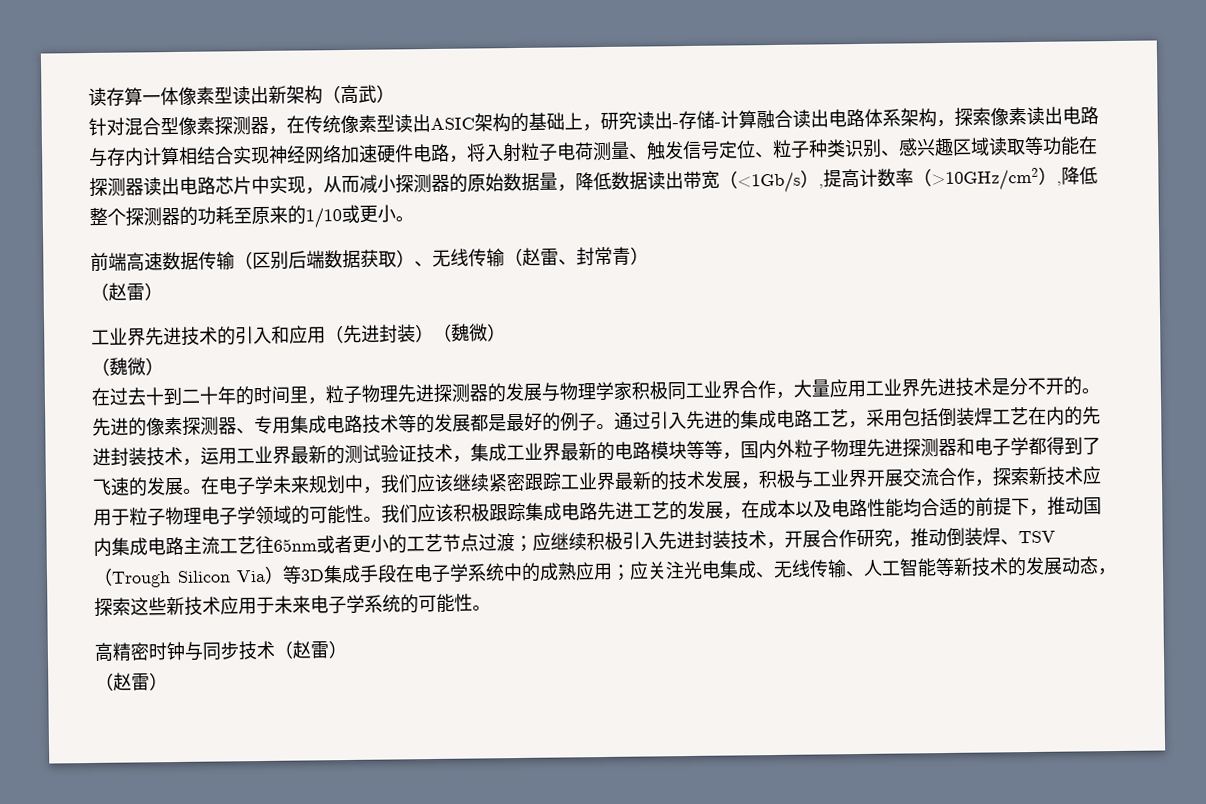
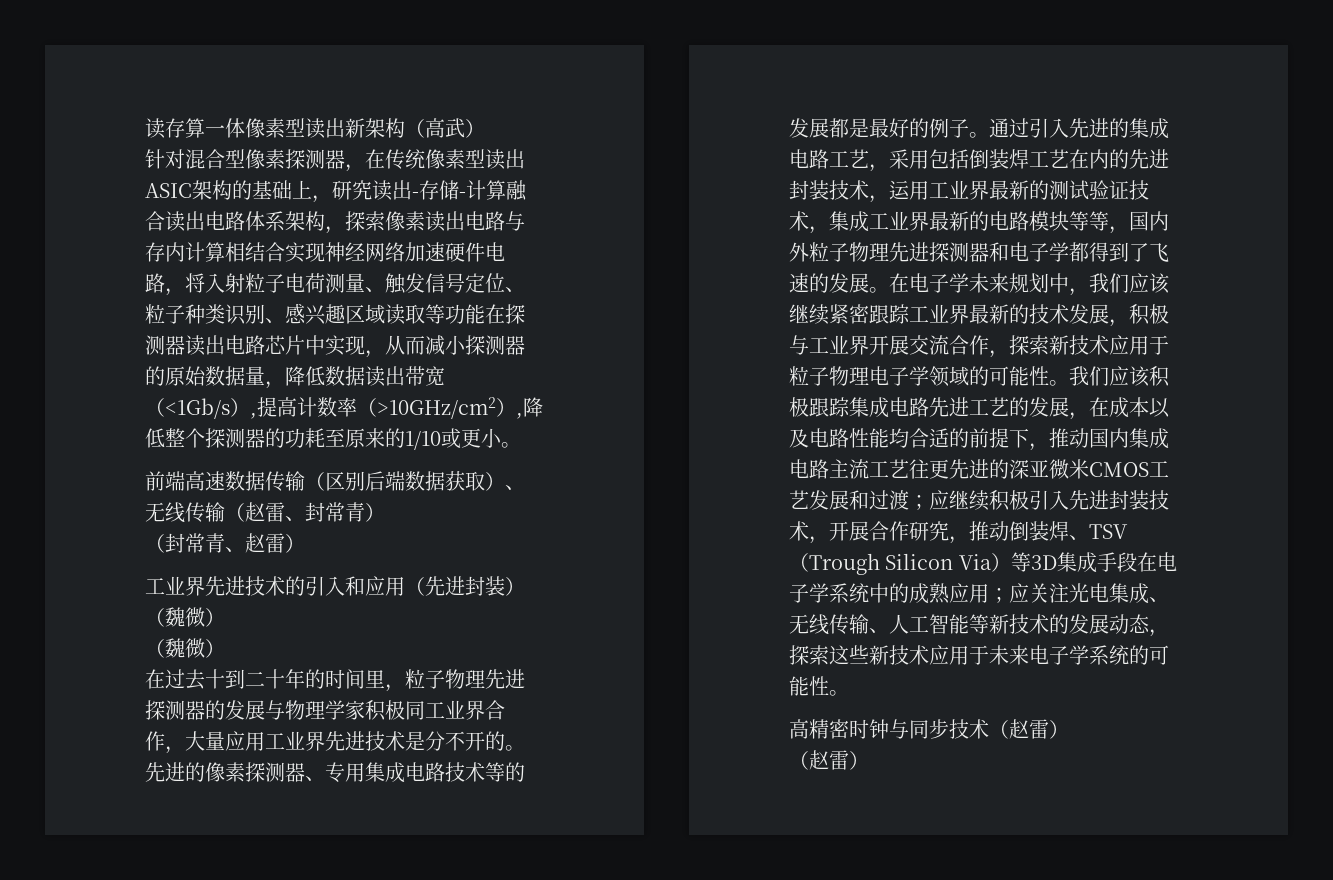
  前端高速数据传输（区别后端数据获取）、无线传输（赵雷、封常青）
- （赵雷）
+ （封常青、赵雷）
- 我们应该积极跟踪集成电路先进工艺的发展，在成本以及电路性能均合适的前提下，推动国内集成电路主流工艺往65nm或者更小的工艺节点过渡；
+ 我们应该积极跟踪集成电路先进工艺的发展，在成本以及电路性能均合适的前提下，推动国内集成电路主流工艺往更先进的深亚微米CMOS工艺发展和过渡；

